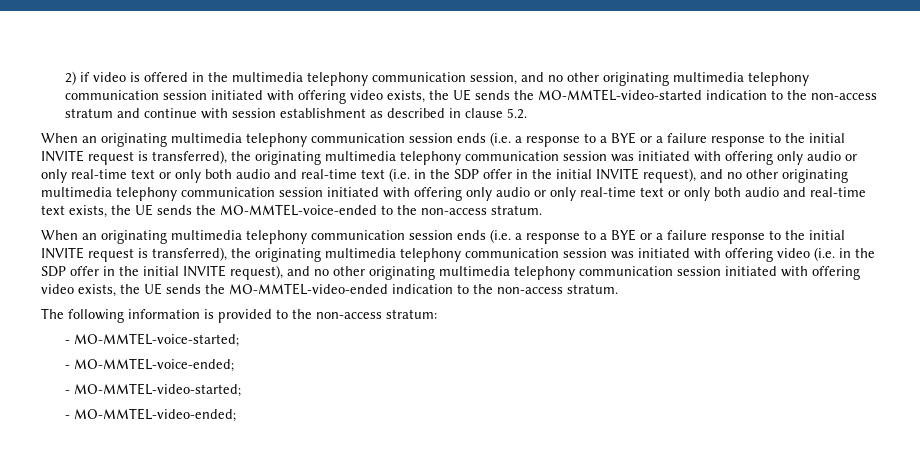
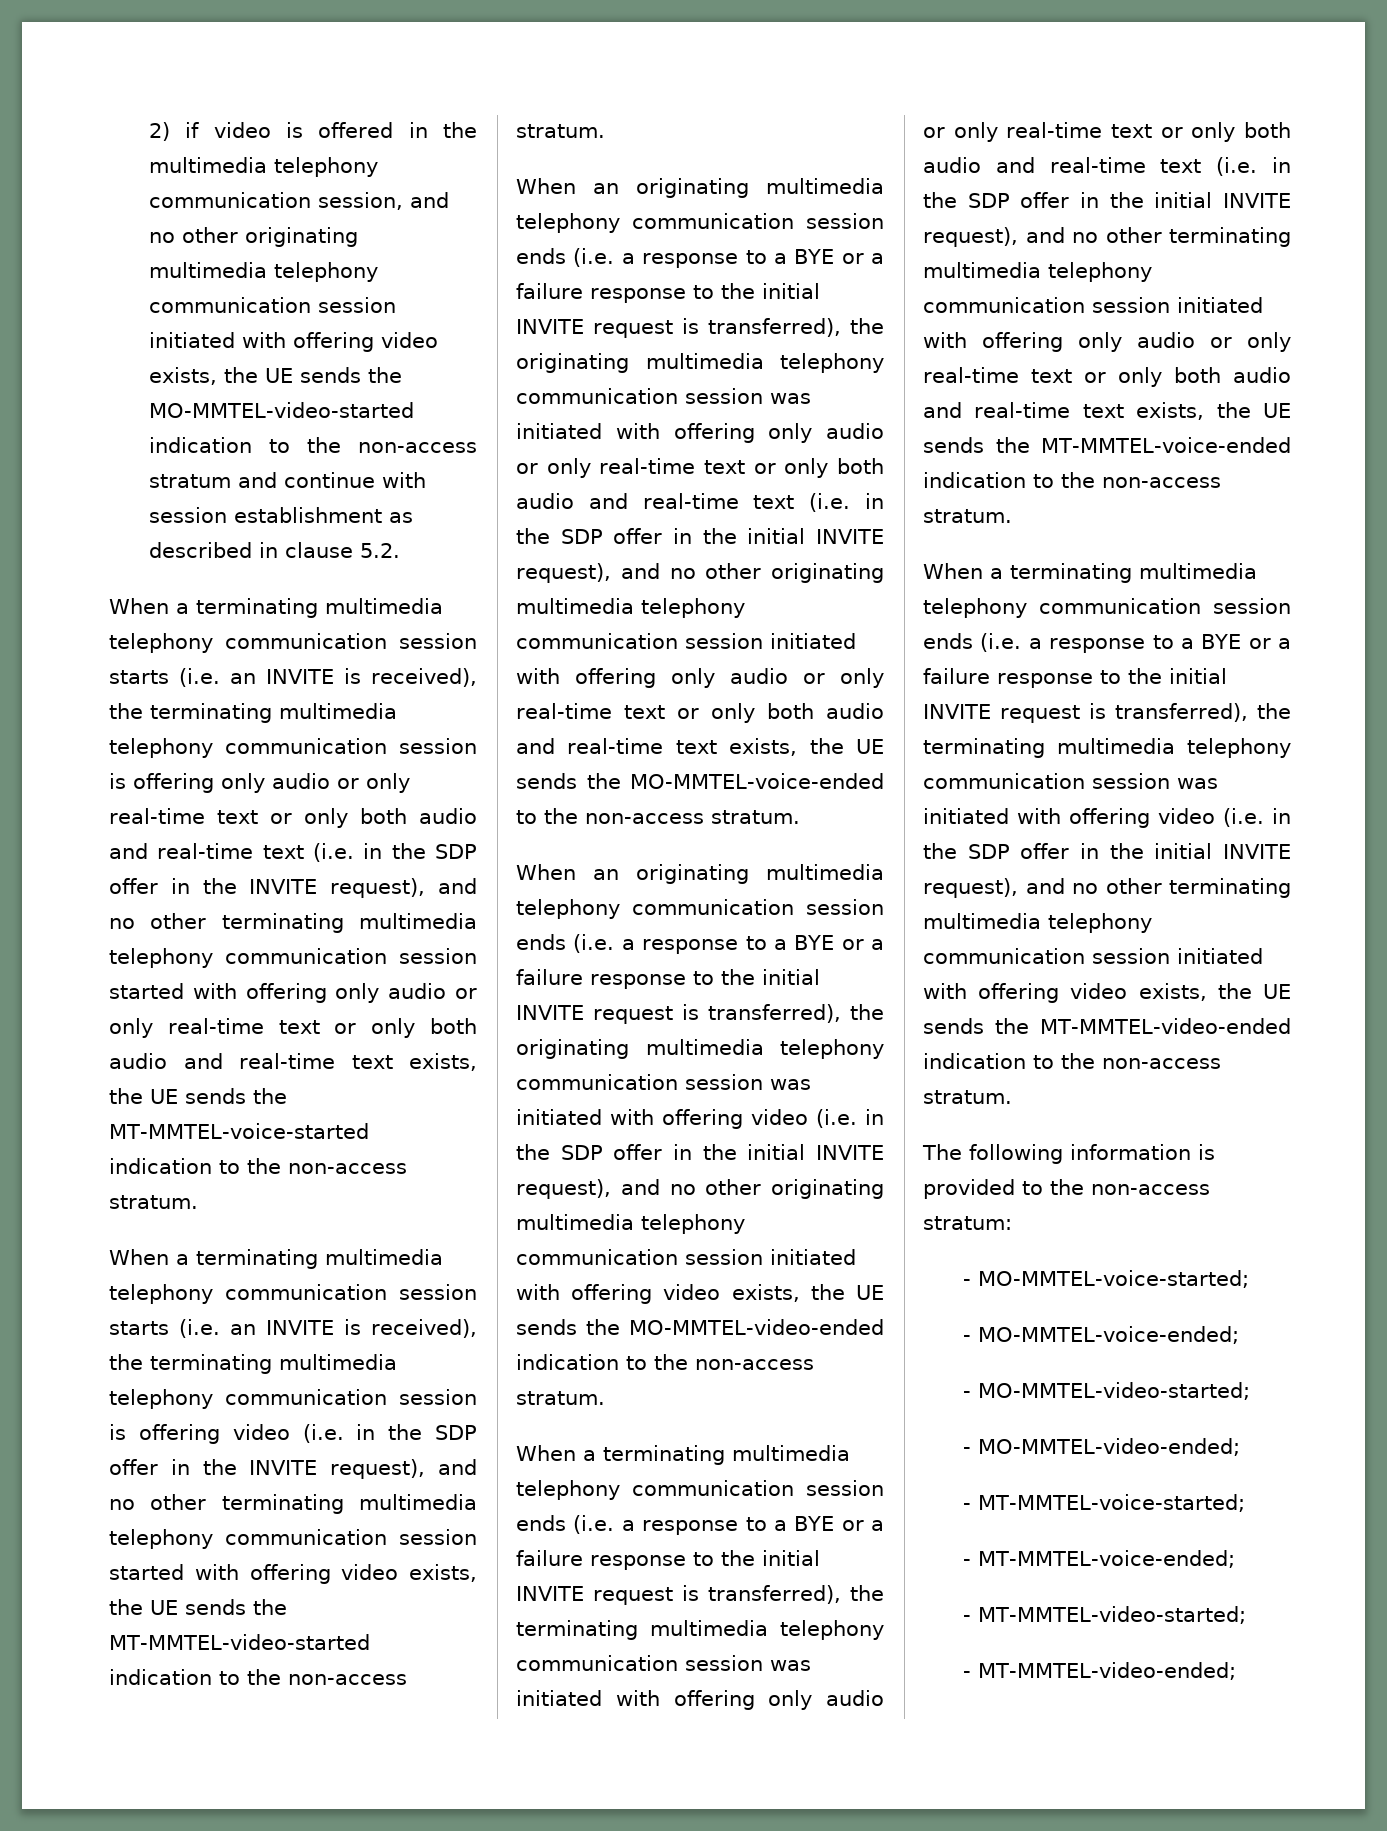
+ When a terminating multimedia telephony communication session starts (i.e. an INVITE is received), the terminating multimedia telephony communication session is offering only audio or only real-time text or only both audio and real-time text (i.e. in the SDP offer in the INVITE request), and no other terminating multimedia telephony communication session started with offering only audio or only real-time text or only both audio and real-time text exists, the UE sends the MT-MMTEL-voice-started indication to the non-access stratum.
+ When a terminating multimedia telephony communication session starts (i.e. an INVITE is received), the terminating multimedia telephony communication session is offering video (i.e. in the SDP offer in the INVITE request), and no other terminating multimedia telephony communication session started with offering video exists, the UE sends the MT-MMTEL-video-started indication to the non-access stratum.
+ When a terminating multimedia telephony communication session ends (i.e. a response to a BYE or a failure response to the initial INVITE request is transferred), the terminating multimedia telephony communication session was initiated with offering only audio or only real-time text or only both audio and real-time text (i.e. in the SDP offer in the initial INVITE request), and no other terminating multimedia telephony communication session initiated with offering only audio or only real-time text or only both audio and real-time text exists, the UE sends the MT-MMTEL-voice-ended indication to the non-access stratum.
+ When a terminating multimedia telephony communication session ends (i.e. a response to a BYE or a failure response to the initial INVITE request is transferred), the terminating multimedia telephony communication session was initiated with offering video (i.e. in the SDP offer in the initial INVITE request), and no other terminating multimedia telephony communication session initiated with offering video exists, the UE sends the MT-MMTEL-video-ended indication to the non-access stratum.
+ - MT-MMTEL-voice-started;
+ - MT-MMTEL-voice-ended;
+ - MT-MMTEL-video-started;
+ - MT-MMTEL-video-ended;

